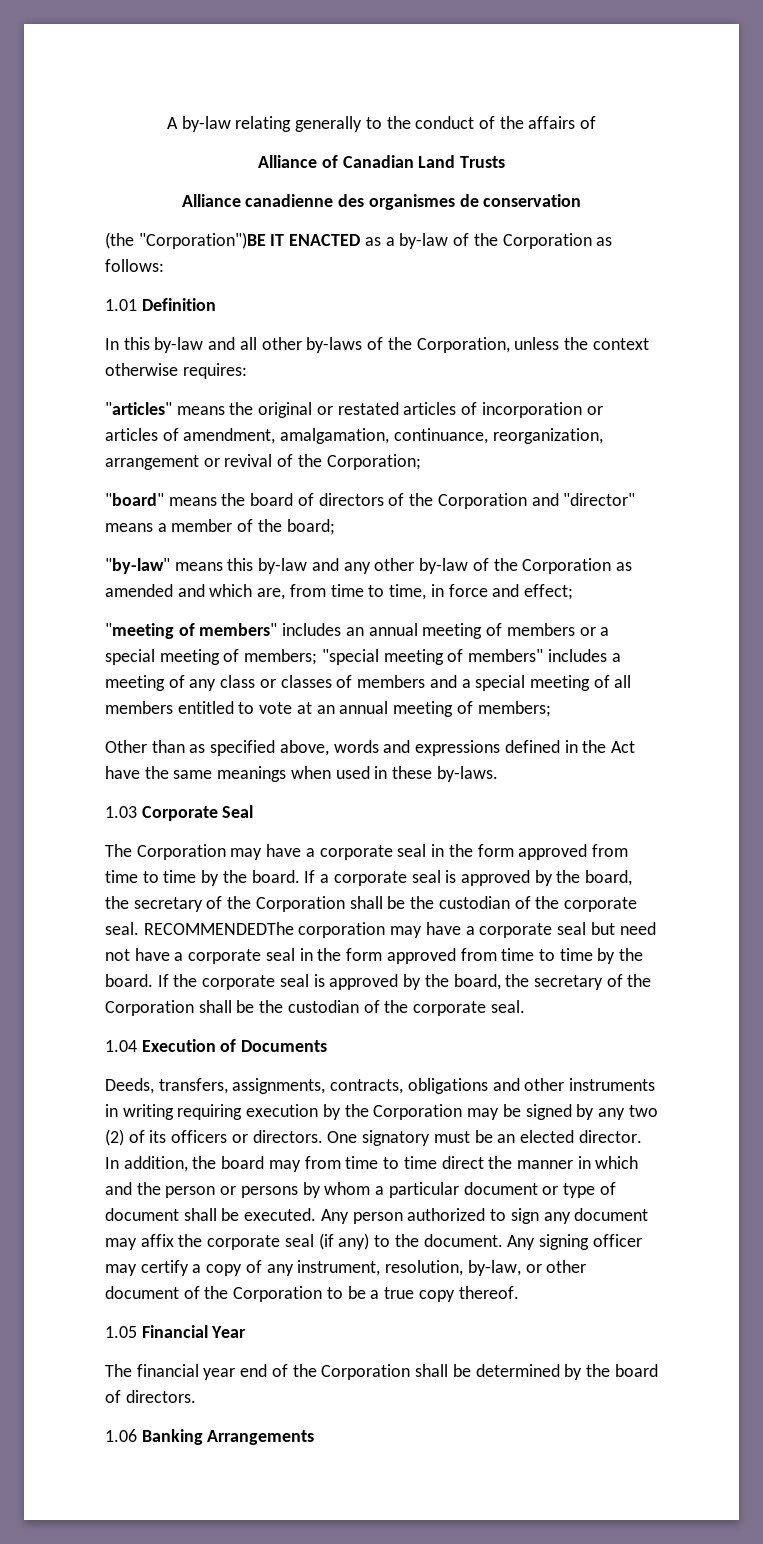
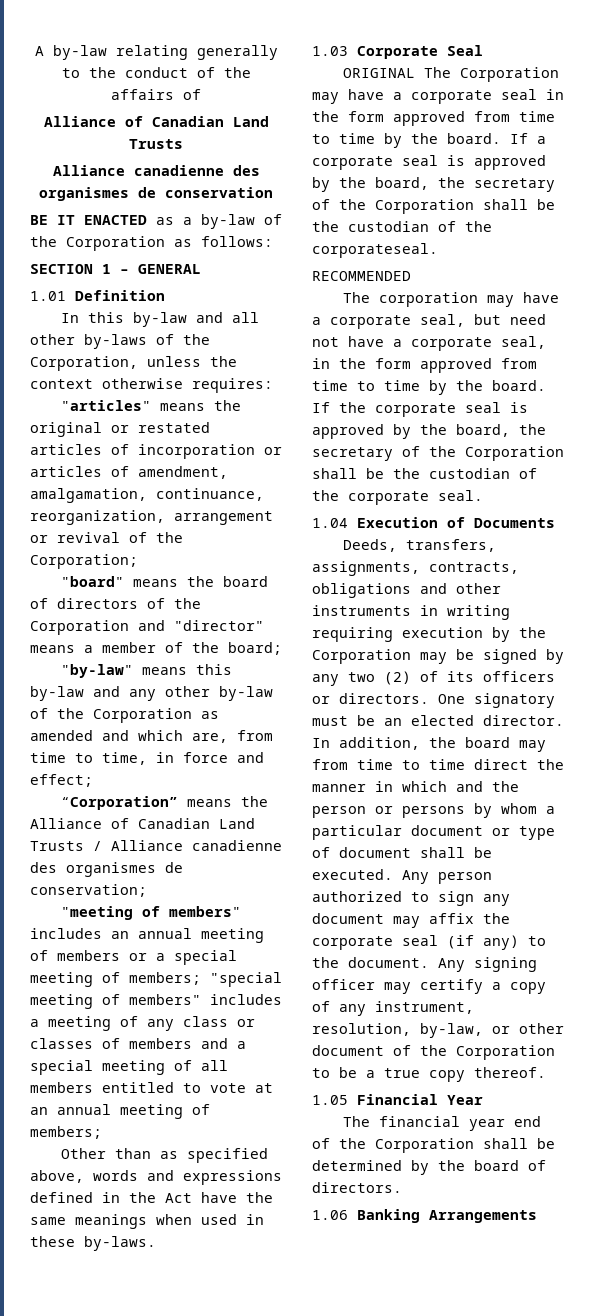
- (the "Corporation")BE IT ENACTED as a by-law of the Corporation as follows:
+ BE IT ENACTED as a by-law of the Corporation as follows:
+ SECTION 1 – GENERAL
+ “Corporation” means the Alliance of Canadian Land Trusts / Alliance canadienne des organismes de conservation;
- The Corporation may have a corporate seal in the form approved from time to time by the board.
+ ORIGINAL The Corporation may have a corporate seal in the form approved from time to time by the board.
- If a corporate seal is approved by the board, the secretary of the Corporation shall be the custodian of the corporate seal. RECOMMENDEDThe corporation may have a corporate seal but need not have a corporate seal in the form approved from time to time by the board.
+ If a corporate seal is approved by the board, the secretary of the Corporation shall be the custodian of the corporateseal.
+ RECOMMENDED
+ The corporation may have a corporate seal, but need not have a corporate seal, in the form approved from time to time by the board.

